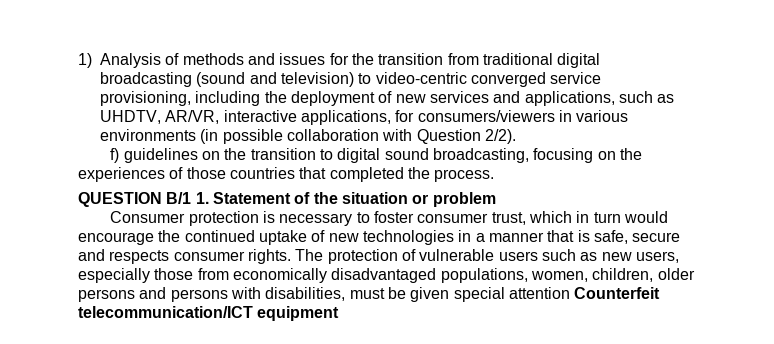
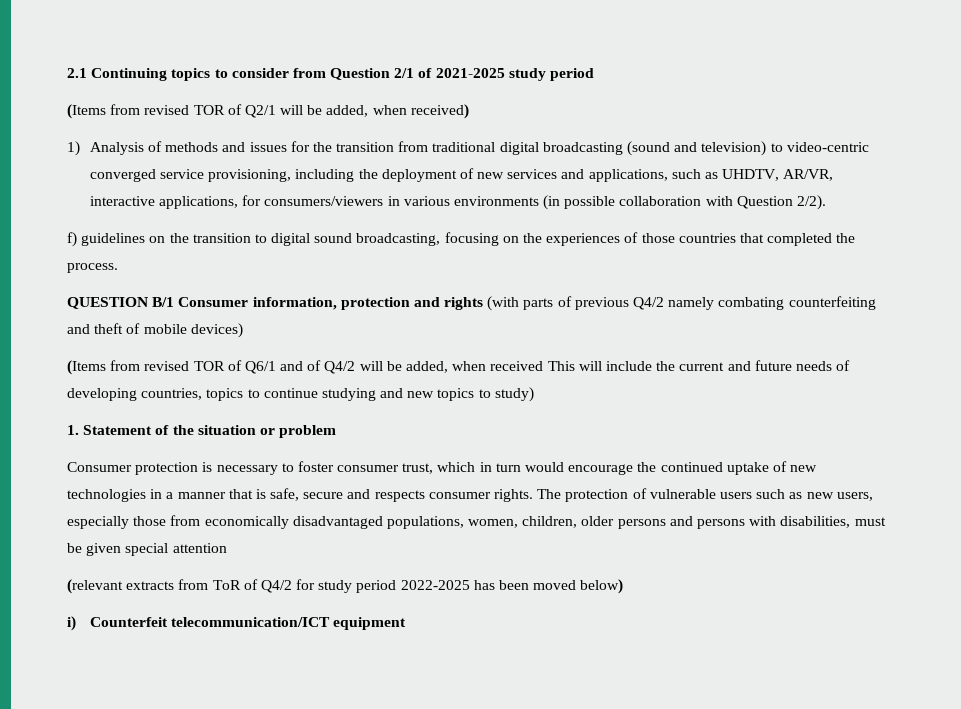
+ 2.1 Continuing topics to consider from Question 2/1 of 2021-2025 study period
+ (Items from revised TOR of Q2/1 will be added, when received)
- QUESTION B/1 1. Statement of the situation or problem
+ QUESTION B/1 Consumer information, protection and rights (with parts of previous Q4/2 namely combating counterfeiting and theft of mobile devices)
+ (Items from revised TOR of Q6/1 and of Q4/2 will be added, when received This will include the current and future needs of developing countries, topics to continue studying and new topics to study)
+ 1. Statement of the situation or problem
- The protection of vulnerable users such as new users, especially those from economically disadvantaged populations, women, children, older persons and persons with disabilities, must be given special attention Counterfeit telecommunication/ICT equipment
+ The protection of vulnerable users such as new users, especially those from economically disadvantaged populations, women, children, older persons and persons with disabilities, must be given special attention
+ (relevant extracts from ToR of Q4/2 for study period 2022-2025 has been moved below)
+ i) Counterfeit telecommunication/ICT equipment

